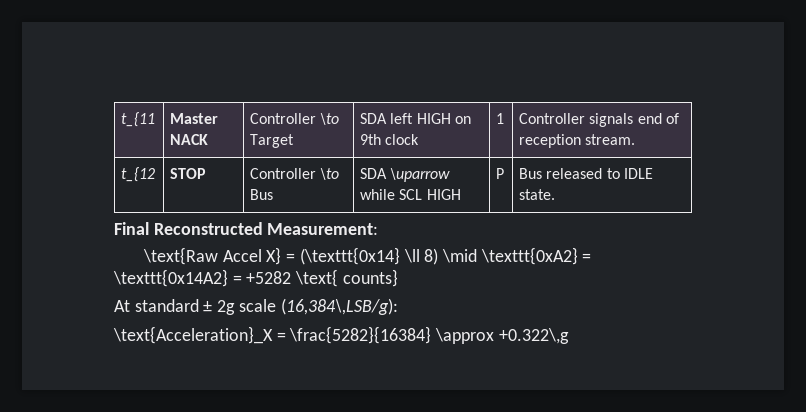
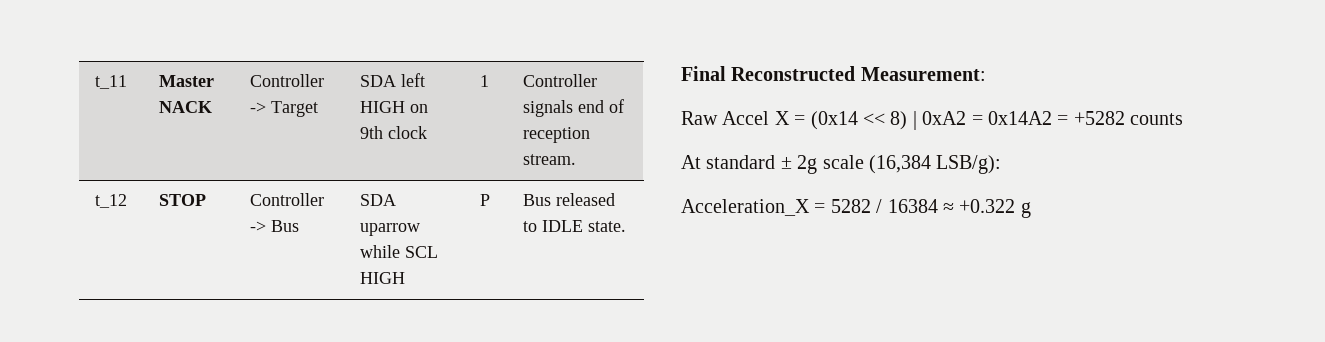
- t_{11 | Master NACK | Controller \to Target | SDA left HIGH on 9th clock | 1 | Controller signals end of reception stream.
+ t_11 | Master NACK | Controller -> Target | SDA left HIGH on 9th clock | 1 | Controller signals end of reception stream.
- t_{12 | STOP | Controller \to Bus | SDA \uparrow while SCL HIGH | P | Bus released to IDLE state.
+ t_12 | STOP | Controller -> Bus | SDA uparrow while SCL HIGH | P | Bus released to IDLE state.
- \text{Raw Accel X} = (\texttt{0x14} \ll 8) \mid \texttt{0xA2} = \texttt{0x14A2} = +5282 \text{ counts}
+ Raw Accel X = (0x14 << 8) | 0xA2 = 0x14A2 = +5282 counts
- At standard ± 2g scale (16,384\,LSB/g):
- \text{Acceleration}_X = \frac{5282}{16384} \approx +0.322\,g
+ At standard ± 2g scale (16,384 LSB/g):
+ Acceleration_X = 5282 / 16384 ≈ +0.322 g

